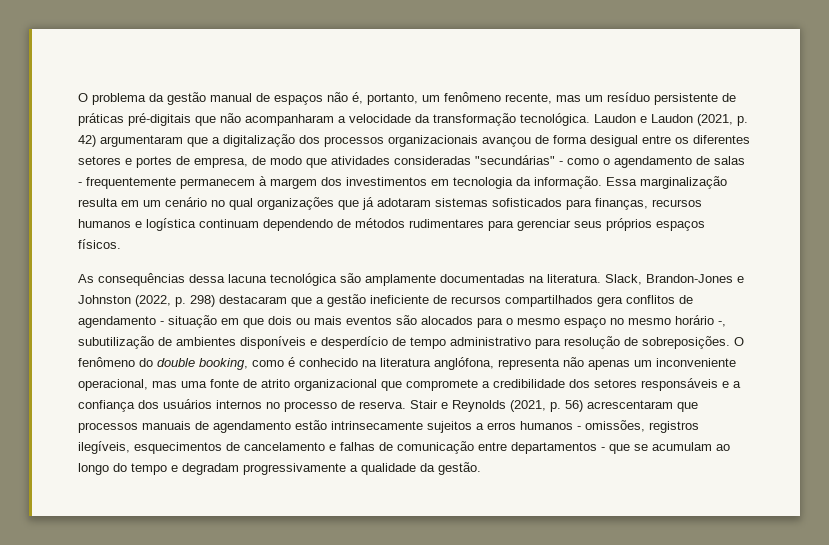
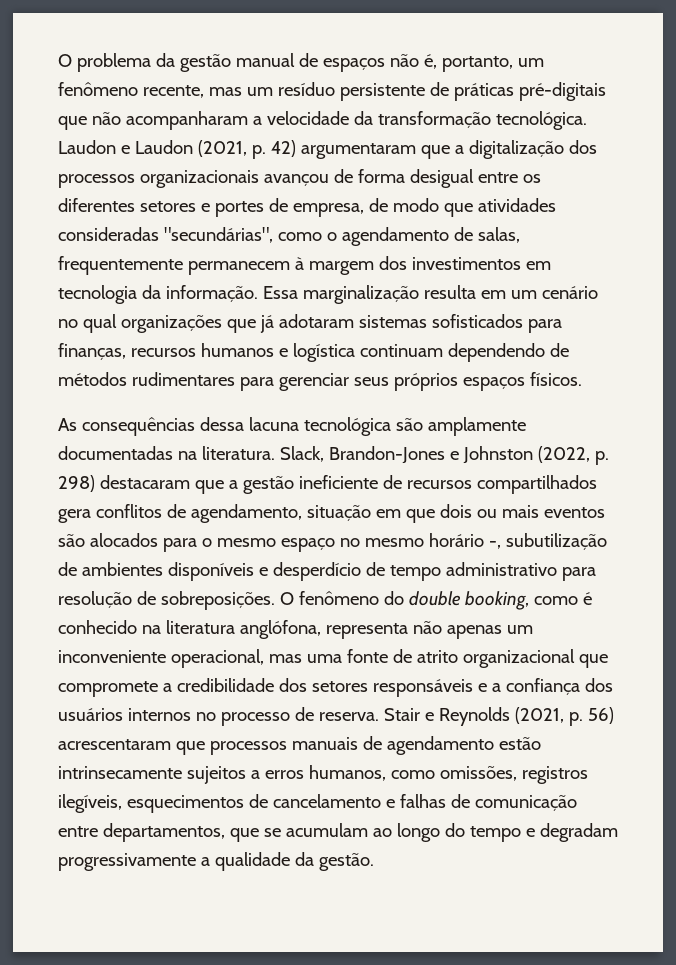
- Laudon e Laudon (2021, p. 42) argumentaram que a digitalização dos processos organizacionais avançou de forma desigual entre os diferentes setores e portes de empresa, de modo que atividades consideradas "secundárias" - como o agendamento de salas - frequentemente permanecem à margem dos investimentos em tecnologia da informação.
+ Laudon e Laudon (2021, p. 42) argumentaram que a digitalização dos processos organizacionais avançou de forma desigual entre os diferentes setores e portes de empresa, de modo que atividades consideradas "secundárias", como o agendamento de salas, frequentemente permanecem à margem dos investimentos em tecnologia da informação.
- Slack, Brandon-Jones e Johnston (2022, p. 298) destacaram que a gestão ineficiente de recursos compartilhados gera conflitos de agendamento - situação em que dois ou mais eventos são alocados para o mesmo espaço no mesmo horário -, subutilização de ambientes disponíveis e desperdício de tempo administrativo para resolução de sobreposições.
+ Slack, Brandon-Jones e Johnston (2022, p. 298) destacaram que a gestão ineficiente de recursos compartilhados gera conflitos de agendamento, situação em que dois ou mais eventos são alocados para o mesmo espaço no mesmo horário -, subutilização de ambientes disponíveis e desperdício de tempo administrativo para resolução de sobreposições.
- Stair e Reynolds (2021, p. 56) acrescentaram que processos manuais de agendamento estão intrinsecamente sujeitos a erros humanos - omissões, registros ilegíveis, esquecimentos de cancelamento e falhas de comunicação entre departamentos - que se acumulam ao longo do tempo e degradam progressivamente a qualidade da gestão.
+ Stair e Reynolds (2021, p. 56) acrescentaram que processos manuais de agendamento estão intrinsecamente sujeitos a erros humanos, como omissões, registros ilegíveis, esquecimentos de cancelamento e falhas de comunicação entre departamentos, que se acumulam ao longo do tempo e degradam progressivamente a qualidade da gestão.

